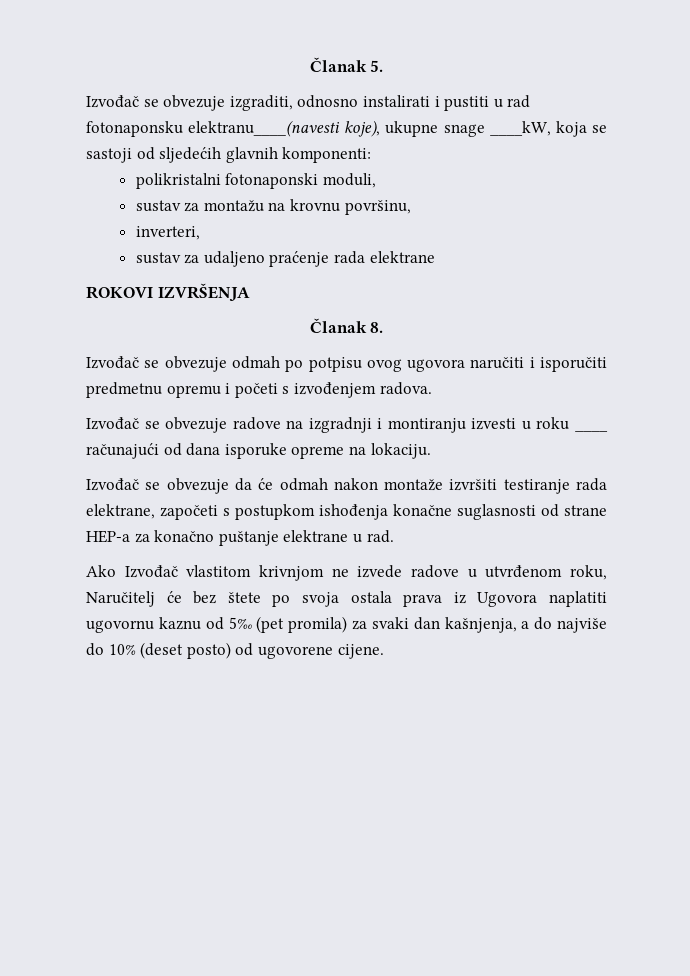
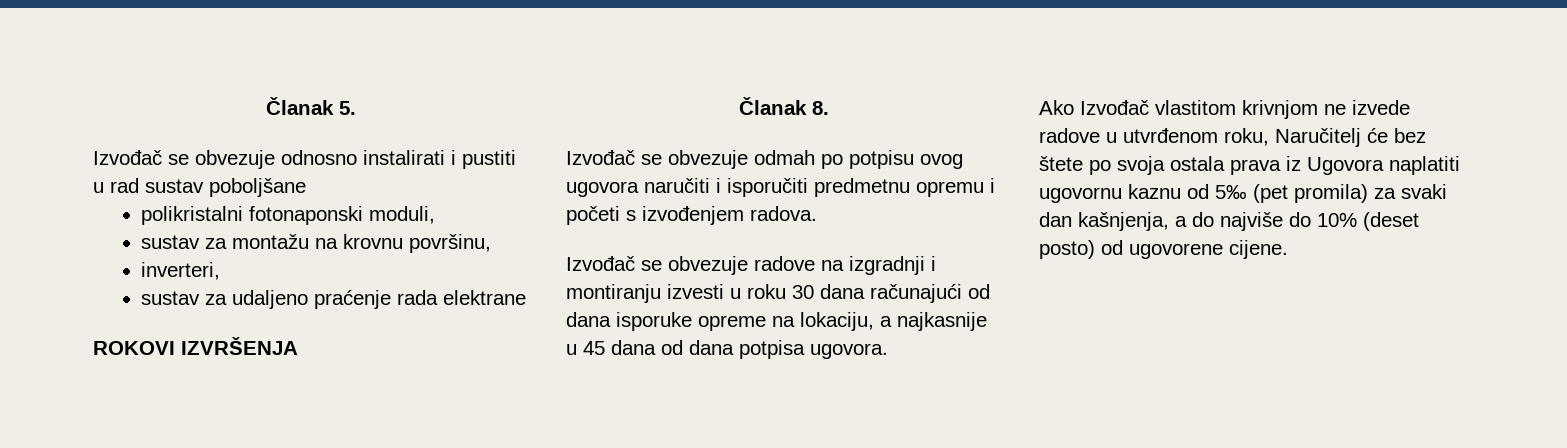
- Izvođač se obvezuje izgraditi, odnosno instalirati i pustiti u rad fotonaponsku elektranu____(navesti koje), ukupne snage ____kW, koja se sastoji od sljedećih glavnih komponenti:
+ Izvođač se obvezuje odnosno instalirati i pustiti u rad sustav poboljšane
- Izvođač se obvezuje radove na izgradnji i montiranju izvesti u roku ____ računajući od dana isporuke opreme na lokaciju.
- Izvođač se obvezuje da će odmah nakon montaže izvršiti testiranje rada elektrane, započeti s postupkom ishođenja konačne suglasnosti od strane HEP-a za konačno puštanje elektrane u rad.
+ Izvođač se obvezuje radove na izgradnji i montiranju izvesti u roku 30 dana računajući od dana isporuke opreme na lokaciju, a najkasnije u 45 dana od dana potpisa ugovora.

